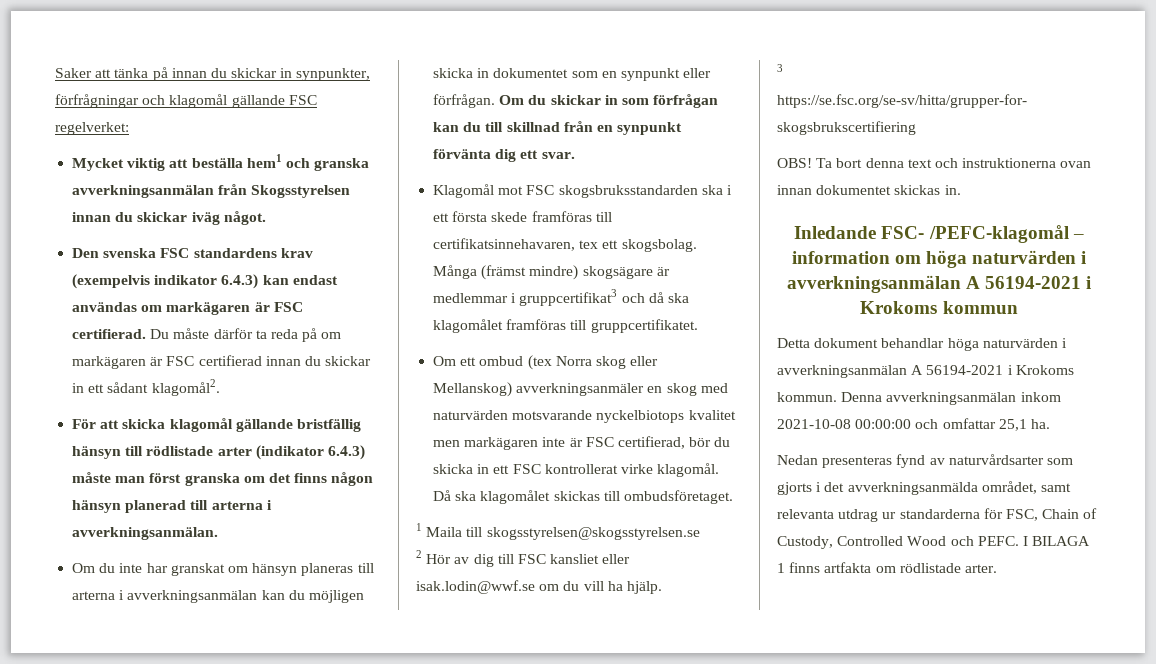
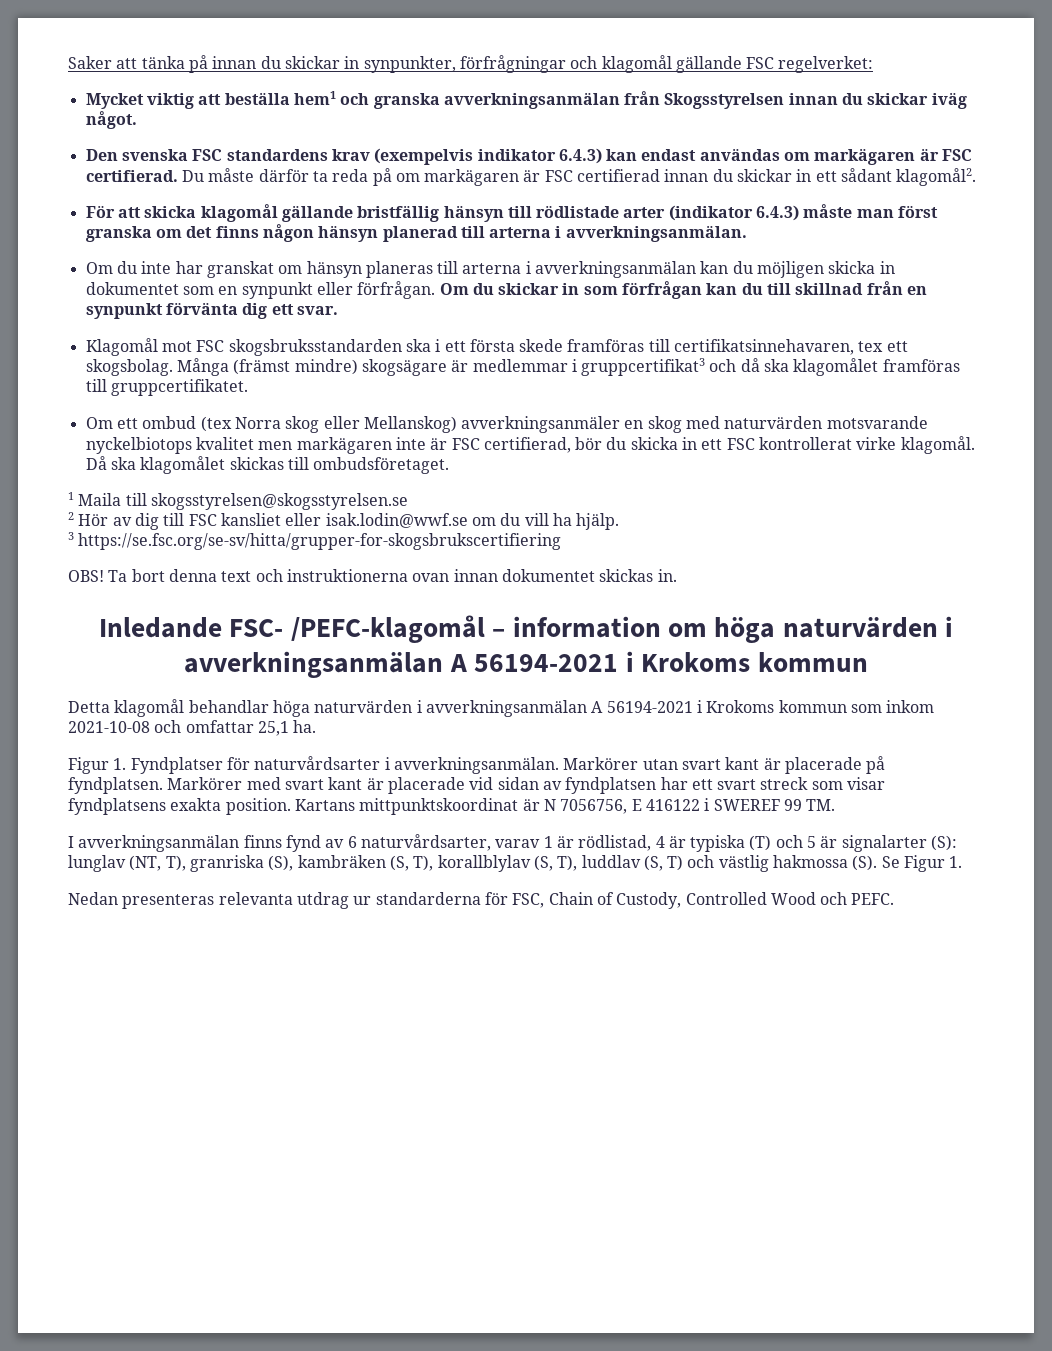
- Detta dokument behandlar höga naturvärden i avverkningsanmälan A 56194-2021 i Krokoms kommun. Denna avverkningsanmälan inkom 2021-10-08 00:00:00 och omfattar 25,1 ha.
+ Detta klagomål behandlar höga naturvärden i avverkningsanmälan A 56194-2021 i Krokoms kommun som inkom 2021-10-08 och omfattar 25,1 ha.
- Nedan presenteras fynd av naturvårdsarter som gjorts i det avverkningsanmälda området, samt relevanta utdrag ur standarderna för FSC, Chain of Custody, Controlled Wood och PEFC. I BILAGA 1 finns artfakta om rödlistade arter.
+ Figur 1. Fyndplatser för naturvårdsarter i avverkningsanmälan. Markörer utan svart kant är placerade på fyndplatsen. Markörer med svart kant är placerade vid sidan av fyndplatsen har ett svart streck som visar fyndplatsens exakta position. Kartans mittpunktskoordinat är N 7056756, E 416122 i SWEREF 99 TM.
+ I avverkningsanmälan finns fynd av 6 naturvårdsarter, varav 1 är rödlistad, 4 är typiska (T) och 5 är signalarter (S): lunglav (NT, T), granriska (S), kambräken (S, T), korallblylav (S, T), luddlav (S, T) och västlig hakmossa (S). Se Figur 1.
+ Nedan presenteras relevanta utdrag ur standarderna för FSC, Chain of Custody, Controlled Wood och PEFC.

